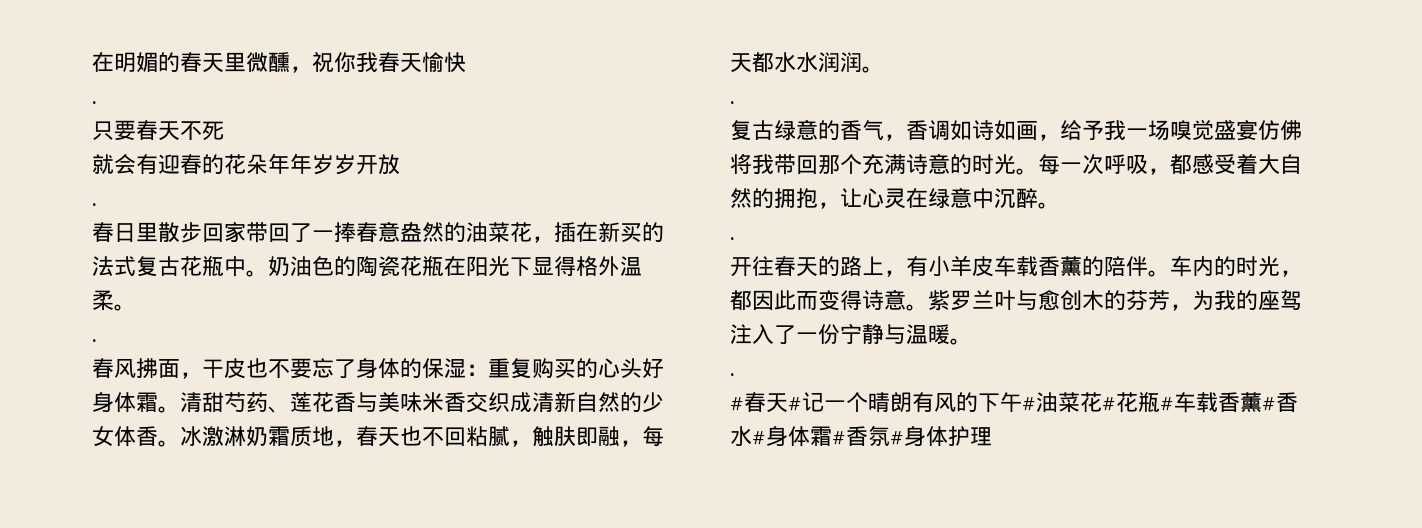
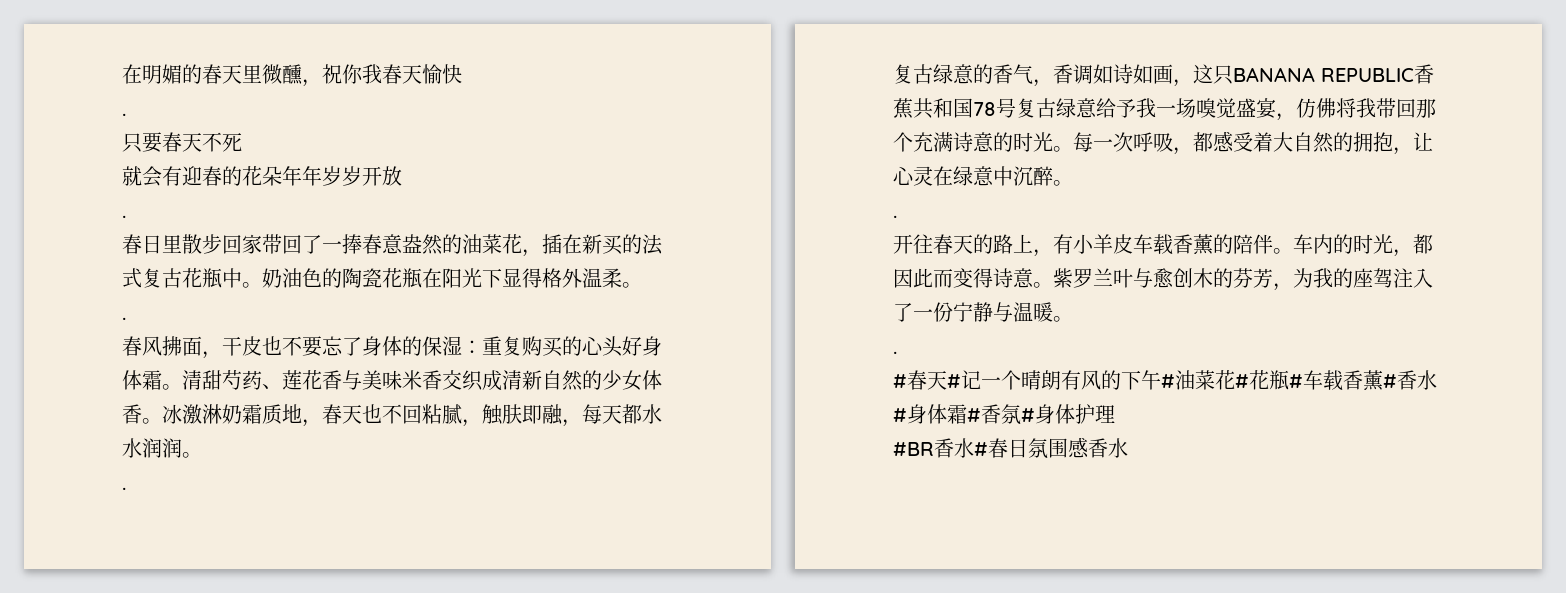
- 复古绿意的香气，香调如诗如画，给予我一场嗅觉盛宴仿佛将我带回那个充满诗意的时光。
+ 复古绿意的香气，香调如诗如画，这只BANANA REPUBLIC香蕉共和国78号复古绿意给予我一场嗅觉盛宴，仿佛将我带回那个充满诗意的时光。
+ #BR香水#春日氛围感香水

